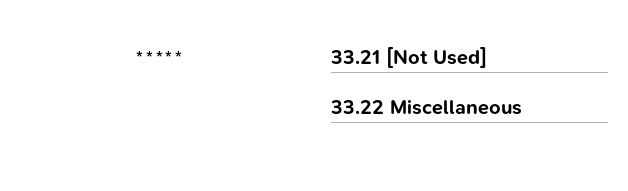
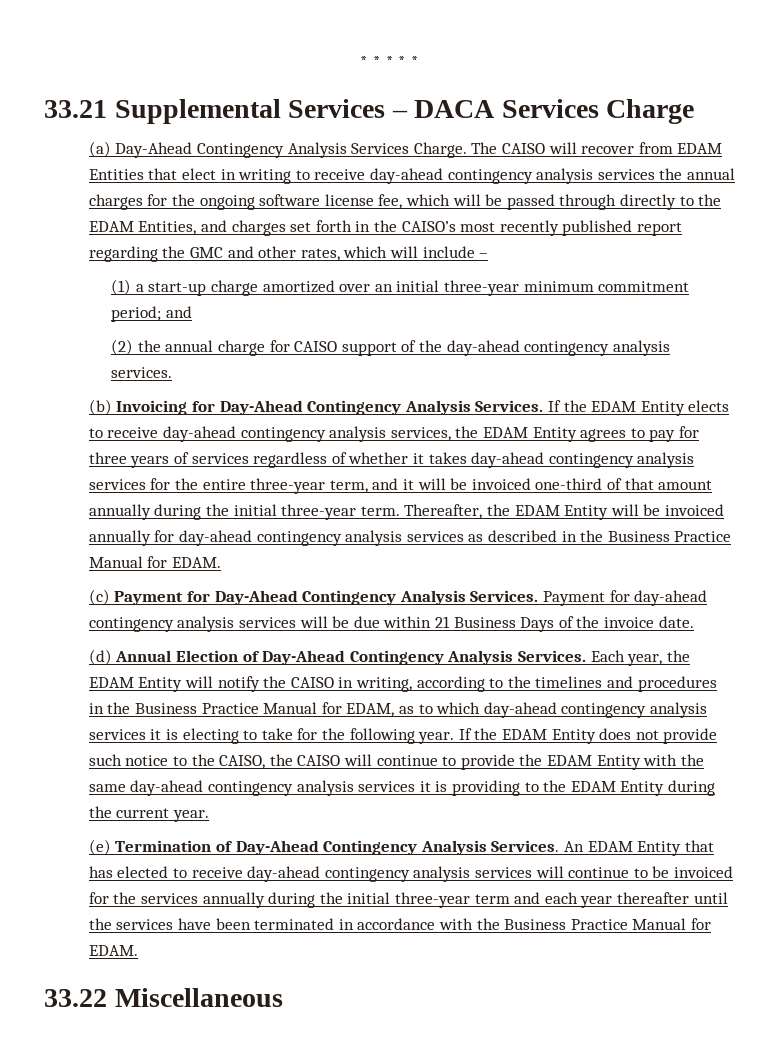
- 33.21 [Not Used]
+ 33.21 Supplemental Services – DACA Services Charge
+ (a) Day-Ahead Contingency Analysis Services Charge. The CAISO will recover from EDAM Entities that elect in writing to receive day-ahead contingency analysis services the annual charges for the ongoing software license fee, which will be passed through directly to the EDAM Entities, and charges set forth in the CAISO’s most recently published report regarding the GMC and other rates, which will include –
+ (1) a start-up charge amortized over an initial three-year minimum commitment period; and
+ (2) the annual charge for CAISO support of the day-ahead contingency analysis services.
+ (b) Invoicing for Day-Ahead Contingency Analysis Services. If the EDAM Entity elects to receive day-ahead contingency analysis services, the EDAM Entity agrees to pay for three years of services regardless of whether it takes day-ahead contingency analysis services for the entire three-year term, and it will be invoiced one-third of that amount annually during the initial three-year term. Thereafter, the EDAM Entity will be invoiced annually for day-ahead contingency analysis services as described in the Business Practice Manual for EDAM.
+ (c) Payment for Day-Ahead Contingency Analysis Services. Payment for day-ahead contingency analysis services will be due within 21 Business Days of the invoice date.
+ (d) Annual Election of Day-Ahead Contingency Analysis Services. Each year, the EDAM Entity will notify the CAISO in writing, according to the timelines and procedures in the Business Practice Manual for EDAM, as to which day-ahead contingency analysis services it is electing to take for the following year. If the EDAM Entity does not provide such notice to the CAISO, the CAISO will continue to provide the EDAM Entity with the same day-ahead contingency analysis services it is providing to the EDAM Entity during the current year.
+ (e) Termination of Day-Ahead Contingency Analysis Services. An EDAM Entity that has elected to receive day-ahead contingency analysis services will continue to be invoiced for the services annually during the initial three-year term and each year thereafter until the services have been terminated in accordance with the Business Practice Manual for EDAM.

